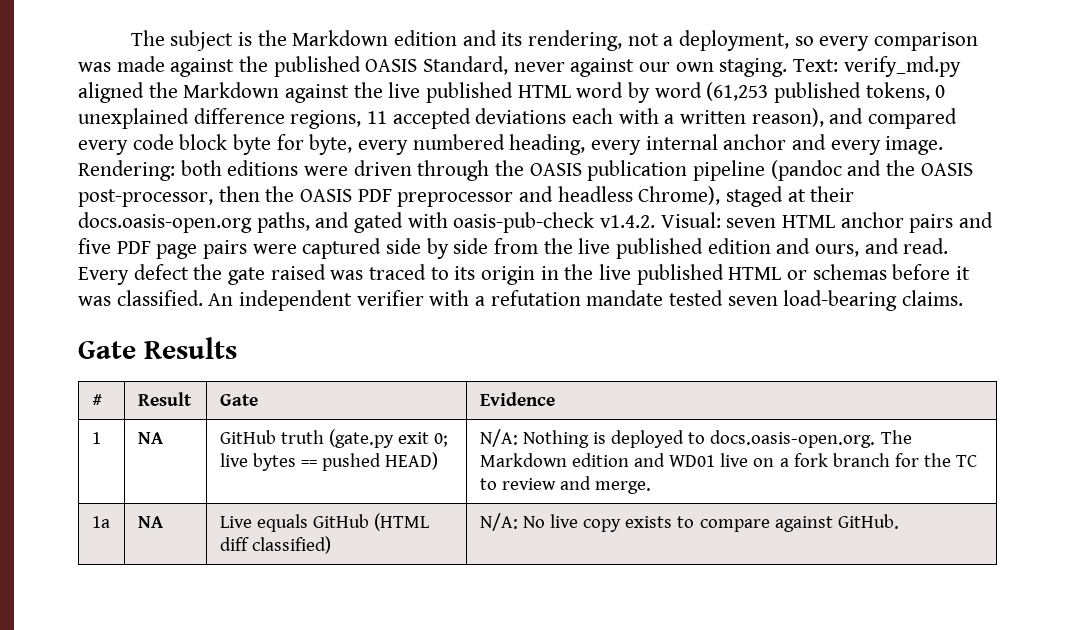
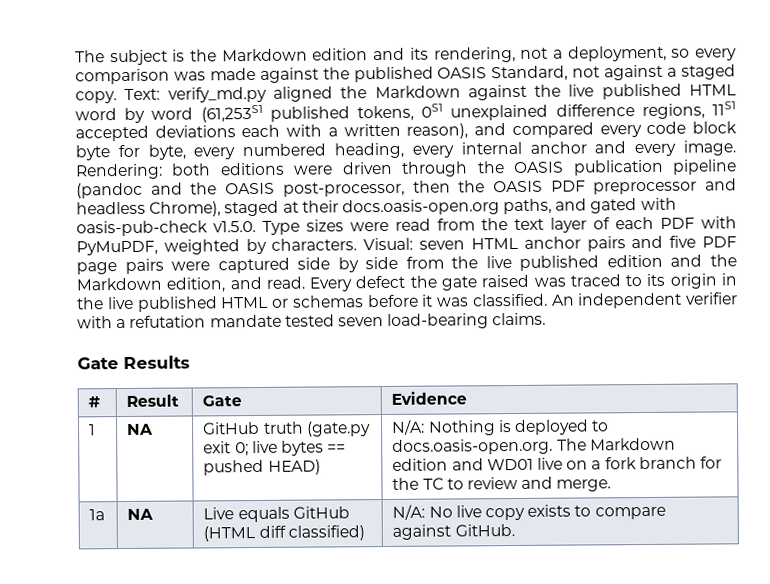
- The subject is the Markdown edition and its rendering, not a deployment, so every comparison was made against the published OASIS Standard, never against our own staging.
+ The subject is the Markdown edition and its rendering, not a deployment, so every comparison was made against the published OASIS Standard, not against a staged copy.
- Text: verify_md.py aligned the Markdown against the live published HTML word by word (61,253 published tokens, 0 unexplained difference regions, 11 accepted deviations each with a written reason), and compared every code block byte for byte, every numbered heading, every internal anchor and every image.
+ Text: verify_md.py aligned the Markdown against the live published HTML word by word (61,253S1 published tokens, 0S1 unexplained difference regions, 11S1 accepted deviations each with a written reason), and compared every code block byte for byte, every numbered heading, every internal anchor and every image.
- Rendering: both editions were driven through the OASIS publication pipeline (pandoc and the OASIS post-processor, then the OASIS PDF preprocessor and headless Chrome), staged at their docs.oasis-open.org paths, and gated with oasis-pub-check v1.4.2. Visual: seven HTML anchor pairs and five PDF page pairs were captured side by side from the live published edition and ours, and read.
+ Rendering: both editions were driven through the OASIS publication pipeline (pandoc and the OASIS post-processor, then the OASIS PDF preprocessor and headless Chrome), staged at their docs.oasis-open.org paths, and gated with oasis-pub-check v1.5.0. Type sizes were read from the text layer of each PDF with PyMuPDF, weighted by characters. Visual: seven HTML anchor pairs and five PDF page pairs were captured side by side from the live published edition and the Markdown edition, and read.

